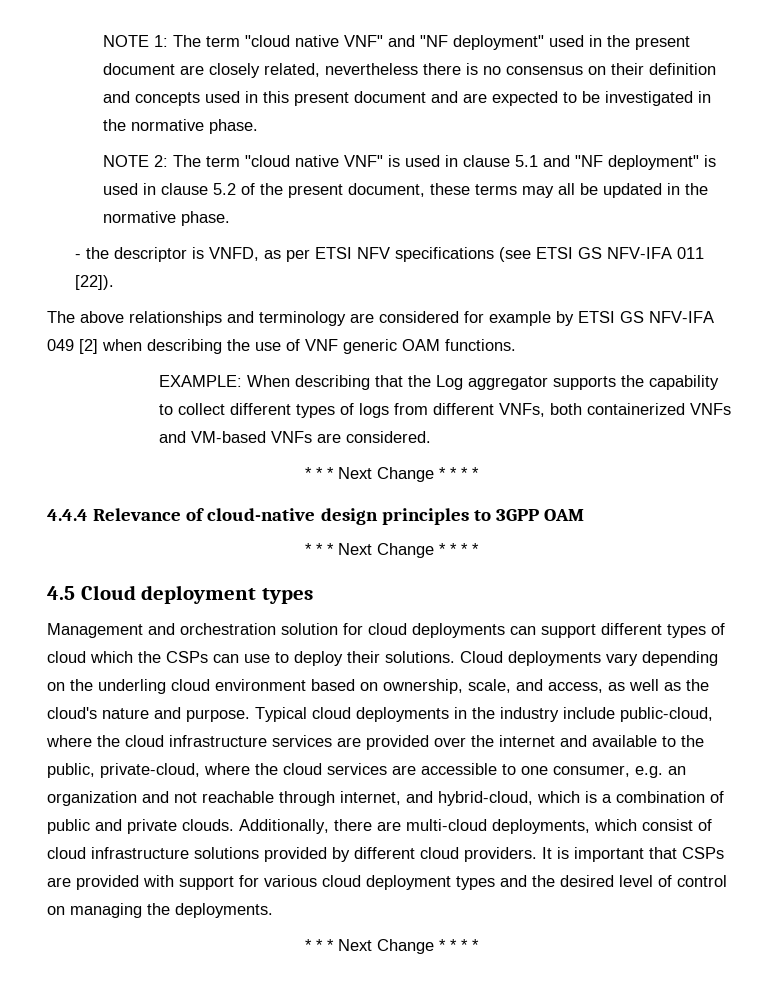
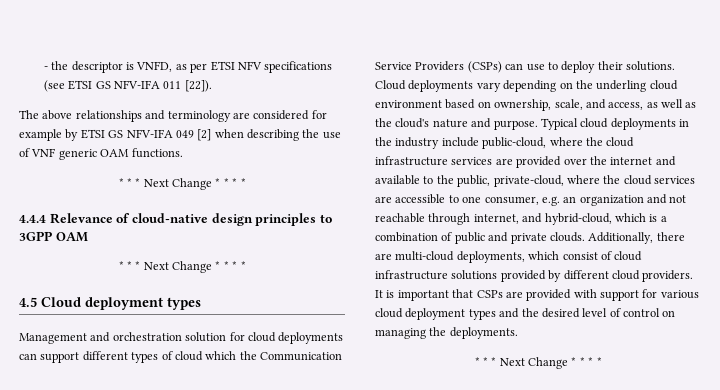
- NOTE 1: The term "cloud native VNF" and "NF deployment" used in the present document are closely related, nevertheless there is no consensus on their definition and concepts used in this present document and are expected to be investigated in the normative phase.
- NOTE 2: The term "cloud native VNF" is used in clause 5.1 and "NF deployment" is used in clause 5.2 of the present document, these terms may all be updated in the normative phase.
- EXAMPLE: When describing that the Log aggregator supports the capability to collect different types of logs from different VNFs, both containerized VNFs and VM-based VNFs are considered.
- Management and orchestration solution for cloud deployments can support different types of cloud which the CSPs can use to deploy their solutions.
+ Management and orchestration solution for cloud deployments can support different types of cloud which the Communication Service Providers (CSPs) can use to deploy their solutions.

